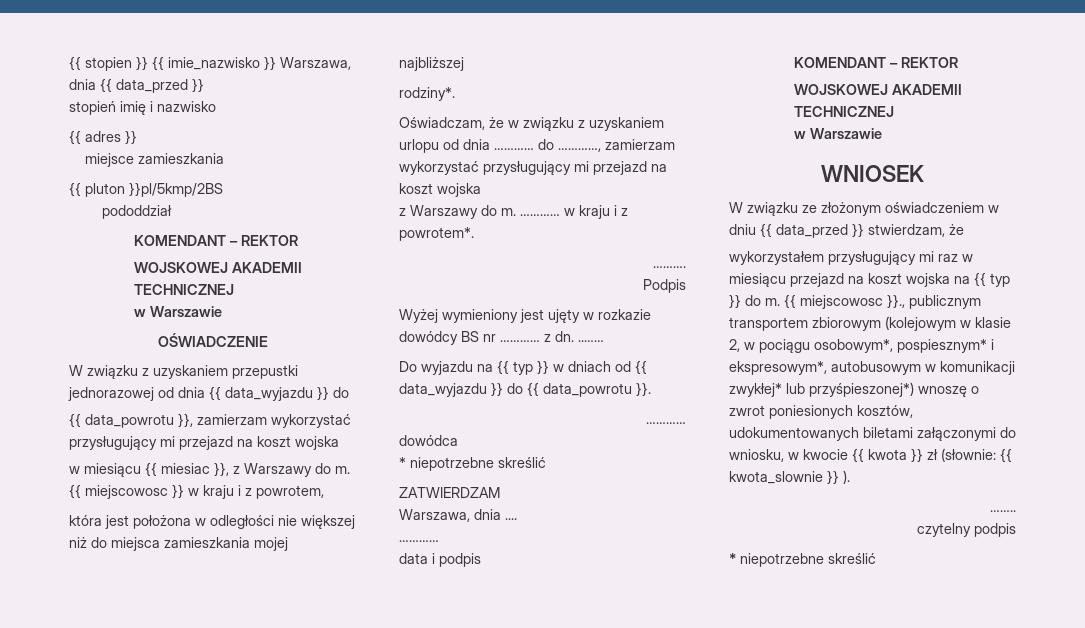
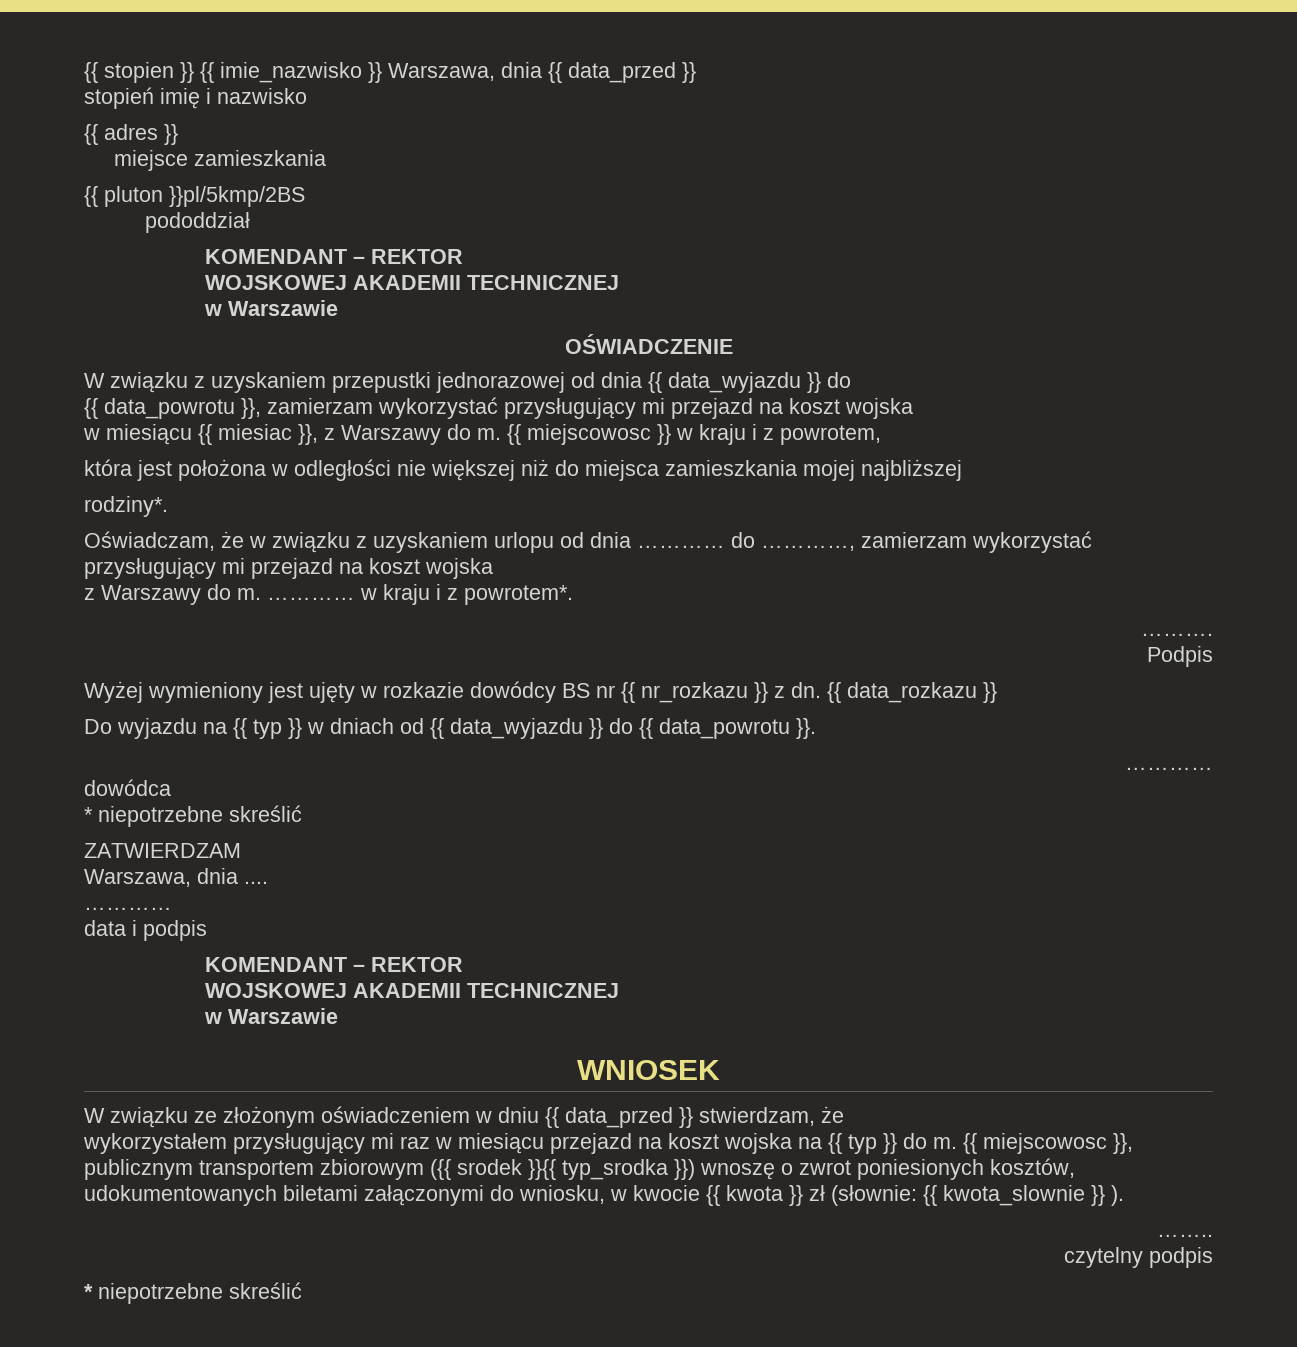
- Wyżej wymieniony jest ujęty w rozkazie dowódcy BS nr ………… z dn. ..……
+ Wyżej wymieniony jest ujęty w rozkazie dowódcy BS nr {{ nr_rozkazu }} z dn. {{ data_rozkazu }}
- {{ miejscowosc }}., publicznym transportem zbiorowym (kolejowym w klasie 2, w pociągu osobowym*, pospiesznym* i ekspresowym*, autobusowym w komunikacji zwykłej* lub przyśpieszonej*) wnoszę o zwrot poniesionych kosztów, udokumentowanych biletami załączonymi do wniosku, w kwocie {{ kwota }} zł (słownie: {{ kwota_slownie }} ).
+ {{ miejscowosc }}, publicznym transportem zbiorowym ({{ srodek }}{{ typ_srodka }}) wnoszę o zwrot poniesionych kosztów, udokumentowanych biletami załączonymi do wniosku, w kwocie {{ kwota }} zł (słownie: {{ kwota_slownie }} ).

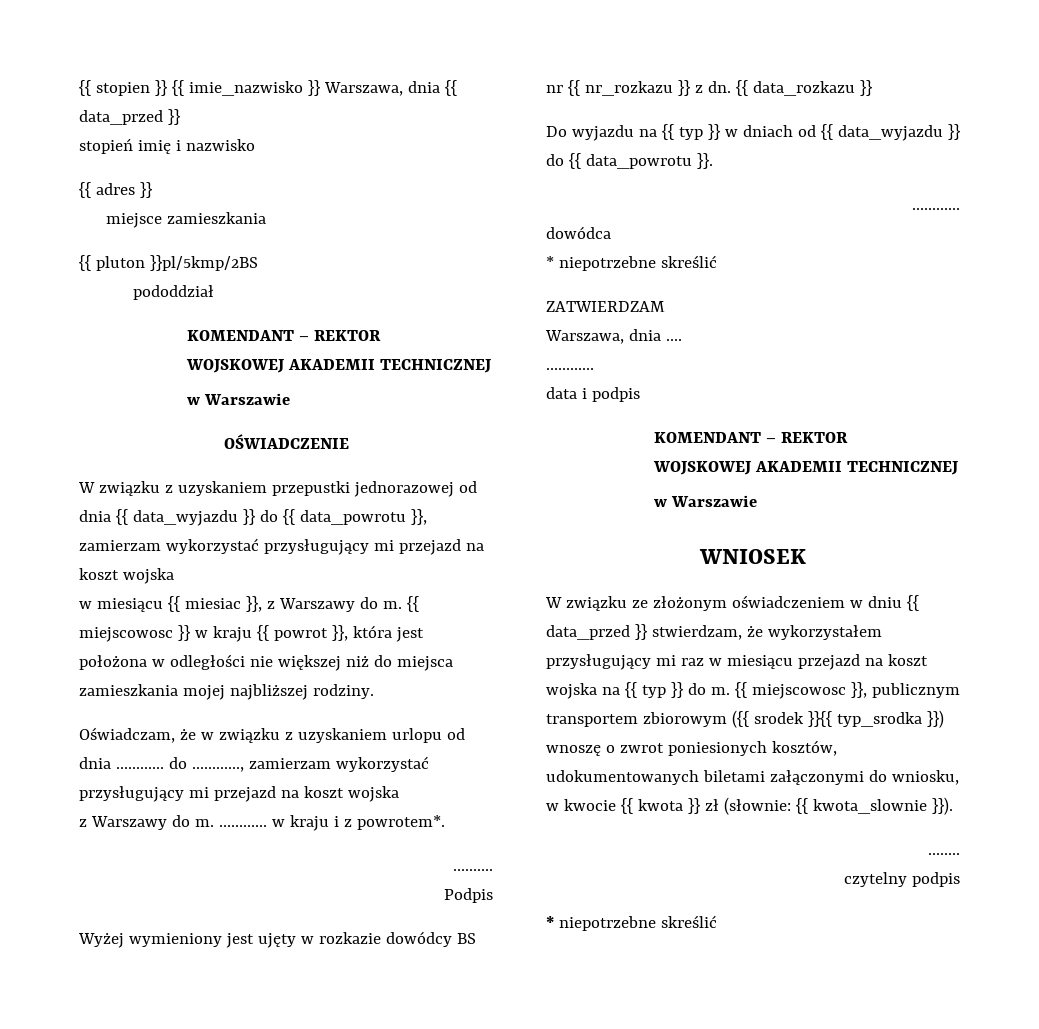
- W związku z uzyskaniem przepustki jednorazowej od dnia {{ data_wyjazdu }} do
- {{ data_powrotu }}, zamierzam wykorzystać przysługujący mi przejazd na koszt wojska
+ W związku z uzyskaniem przepustki jednorazowej od dnia {{ data_wyjazdu }} do {{ data_powrotu }}, zamierzam wykorzystać przysługujący mi przejazd na koszt wojska
- {{ miejscowosc }} w kraju i z powrotem,
- która jest położona w odległości nie większej niż do miejsca zamieszkania mojej najbliższej
- rodziny*.
+ {{ miejscowosc }} w kraju {{ powrot }}, która jest położona w odległości nie większej niż do miejsca zamieszkania mojej najbliższej rodziny.
- W związku ze złożonym oświadczeniem w dniu {{ data_przed }} stwierdzam, że
- wykorzystałem przysługujący mi raz w miesiącu przejazd na koszt wojska na {{ typ }} do m.
+ W związku ze złożonym oświadczeniem w dniu {{ data_przed }} stwierdzam, że wykorzystałem przysługujący mi raz w miesiącu przejazd na koszt wojska na {{ typ }} do m.
- {{ miejscowosc }}, publicznym transportem zbiorowym ({{ srodek }}{{ typ_srodka }}) wnoszę o zwrot poniesionych kosztów, udokumentowanych biletami załączonymi do wniosku, w kwocie {{ kwota }} zł (słownie: {{ kwota_slownie }} ).
+ {{ miejscowosc }}, publicznym transportem zbiorowym ({{ srodek }}{{ typ_srodka }}) wnoszę o zwrot poniesionych kosztów, udokumentowanych biletami załączonymi do wniosku, w kwocie {{ kwota }} zł (słownie: {{ kwota_slownie }}).

